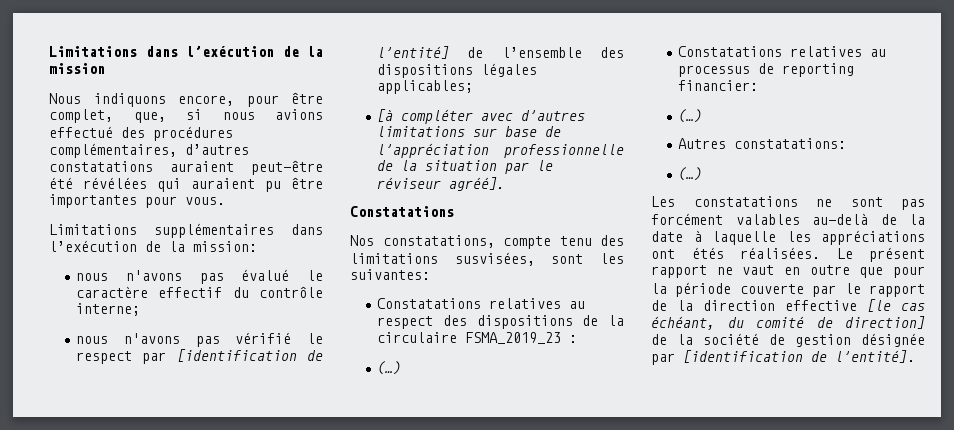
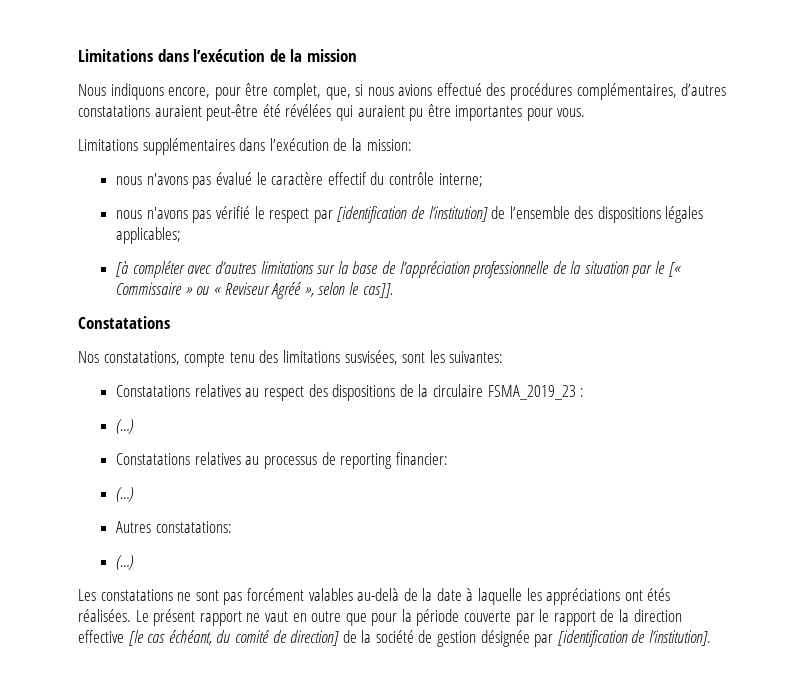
- nous n'avons pas vérifié le respect par [identification de l’entité] de l’ensemble des dispositions légales applicables;
+ nous n'avons pas vérifié le respect par [identification de l’institution] de l’ensemble des dispositions légales applicables;
- [à compléter avec d’autres limitations sur base de l’appréciation professionnelle de la situation par le réviseur agréé].
+ [à compléter avec d’autres limitations sur la base de l’appréciation professionnelle de la situation par le [« Commissaire » ou « Reviseur Agréé », selon le cas]].
- Le présent rapport ne vaut en outre que pour la période couverte par le rapport de la direction effective [le cas échéant, du comité de direction] de la société de gestion désignée par [identification de l’entité].
+ Le présent rapport ne vaut en outre que pour la période couverte par le rapport de la direction effective [le cas échéant, du comité de direction] de la société de gestion désignée par [identification de l’institution].

